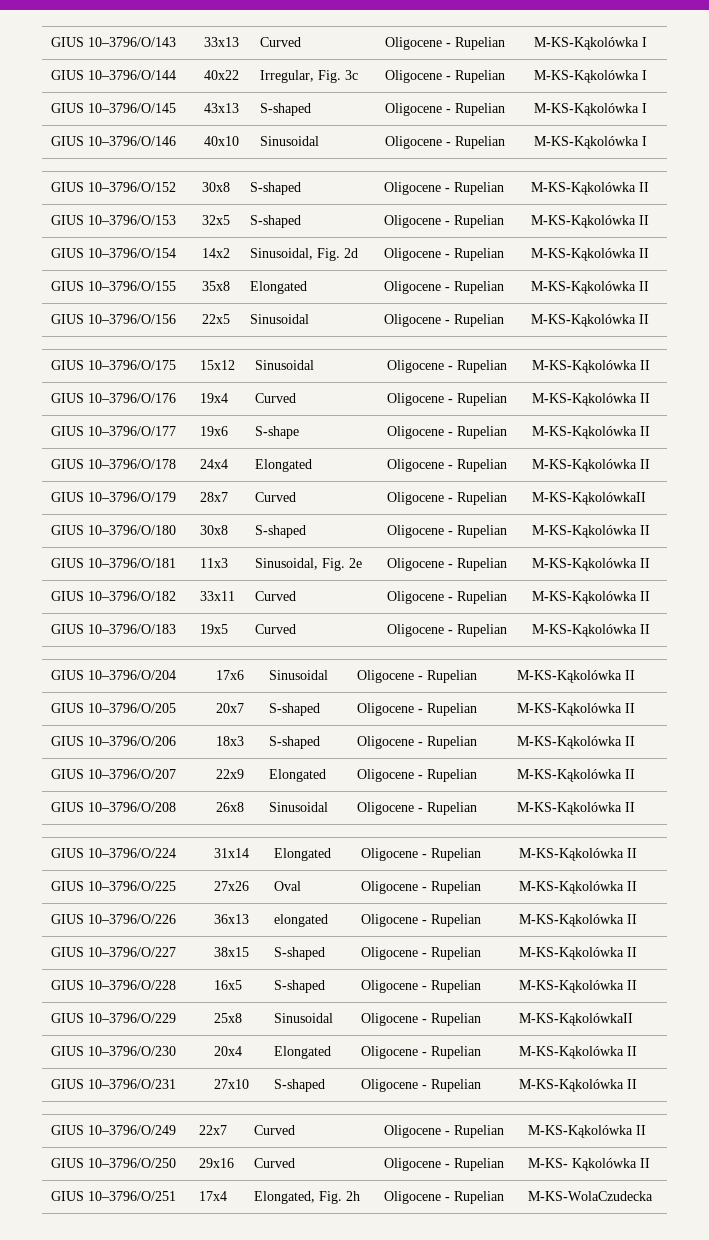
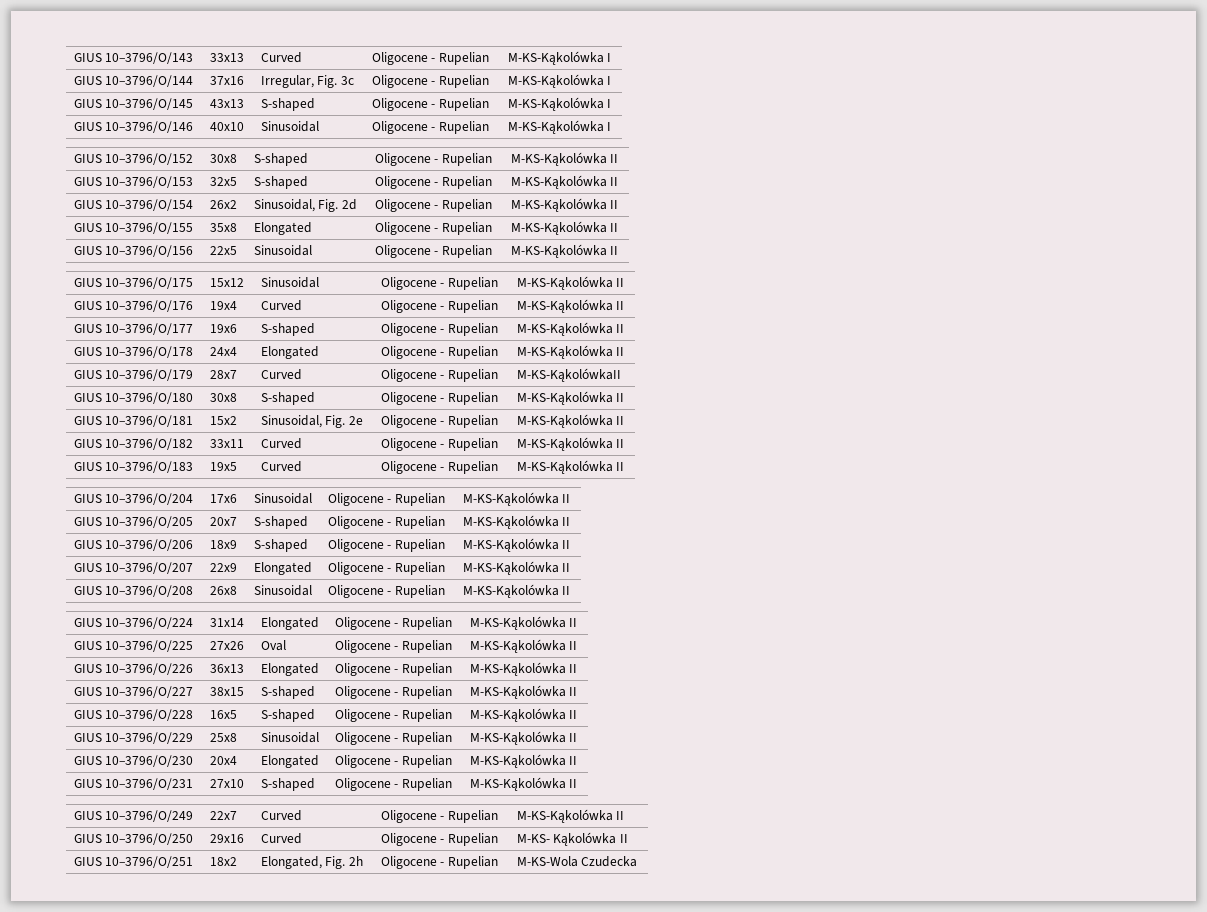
- GIUS 10–3796/O/144 | 40x22 | Irregular, Fig. 3c | Oligocene - Rupelian | M-KS-Kąkolówka I
+ GIUS 10–3796/O/144 | 37x16 | Irregular, Fig. 3c | Oligocene - Rupelian | M-KS-Kąkolówka I
- GIUS 10–3796/O/154 | 14x2 | Sinusoidal, Fig. 2d | Oligocene - Rupelian | M-KS-Kąkolówka II
+ GIUS 10–3796/O/154 | 26x2 | Sinusoidal, Fig. 2d | Oligocene - Rupelian | M-KS-Kąkolówka II
- GIUS 10–3796/O/177 | 19x6 | S-shape | Oligocene - Rupelian | M-KS-Kąkolówka II
+ GIUS 10–3796/O/177 | 19x6 | S-shaped | Oligocene - Rupelian | M-KS-Kąkolówka II
- GIUS 10–3796/O/181 | 11x3 | Sinusoidal, Fig. 2e | Oligocene - Rupelian | M-KS-Kąkolówka II
+ GIUS 10–3796/O/181 | 15x2 | Sinusoidal, Fig. 2e | Oligocene - Rupelian | M-KS-Kąkolówka II
- GIUS 10–3796/O/206 | 18x3 | S-shaped | Oligocene - Rupelian | M-KS-Kąkolówka II
+ GIUS 10–3796/O/206 | 18x9 | S-shaped | Oligocene - Rupelian | M-KS-Kąkolówka II
- GIUS 10–3796/O/226 | 36x13 | elongated | Oligocene - Rupelian | M-KS-Kąkolówka II
+ GIUS 10–3796/O/226 | 36x13 | Elongated | Oligocene - Rupelian | M-KS-Kąkolówka II
- GIUS 10–3796/O/229 | 25x8 | Sinusoidal | Oligocene - Rupelian | M-KS-KąkolówkaII
+ GIUS 10–3796/O/229 | 25x8 | Sinusoidal | Oligocene - Rupelian | M-KS-Kąkolówka II
- GIUS 10–3796/O/251 | 17x4 | Elongated, Fig. 2h | Oligocene - Rupelian | M-KS-WolaCzudecka
+ GIUS 10–3796/O/251 | 18x2 | Elongated, Fig. 2h | Oligocene - Rupelian | M-KS-Wola Czudecka

